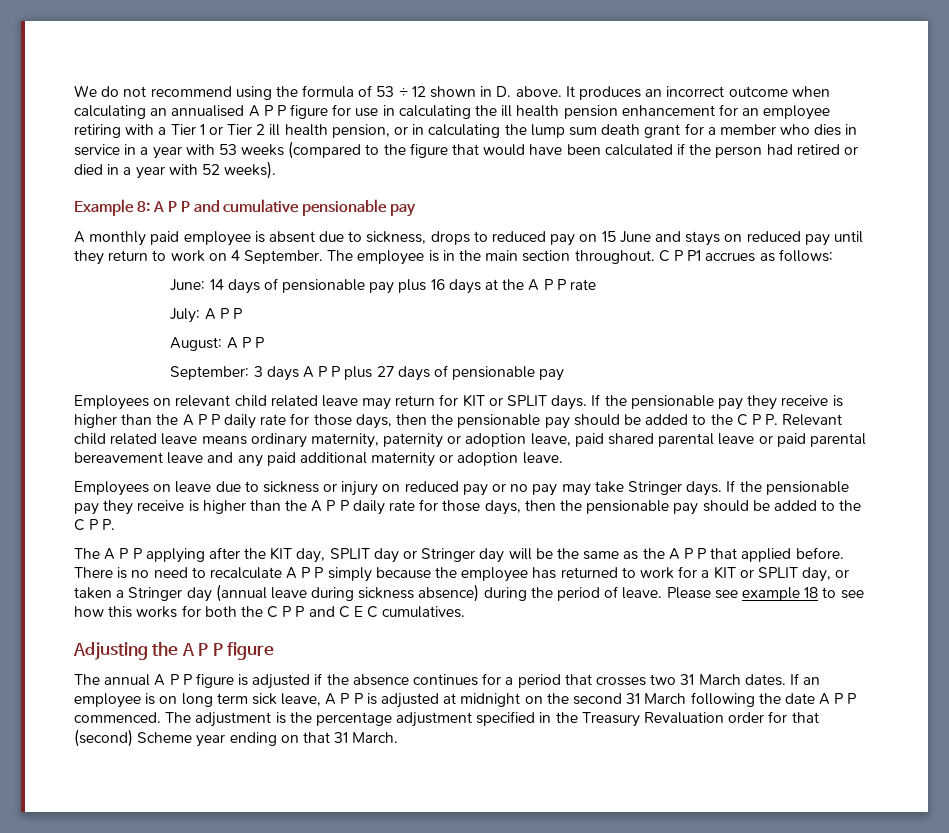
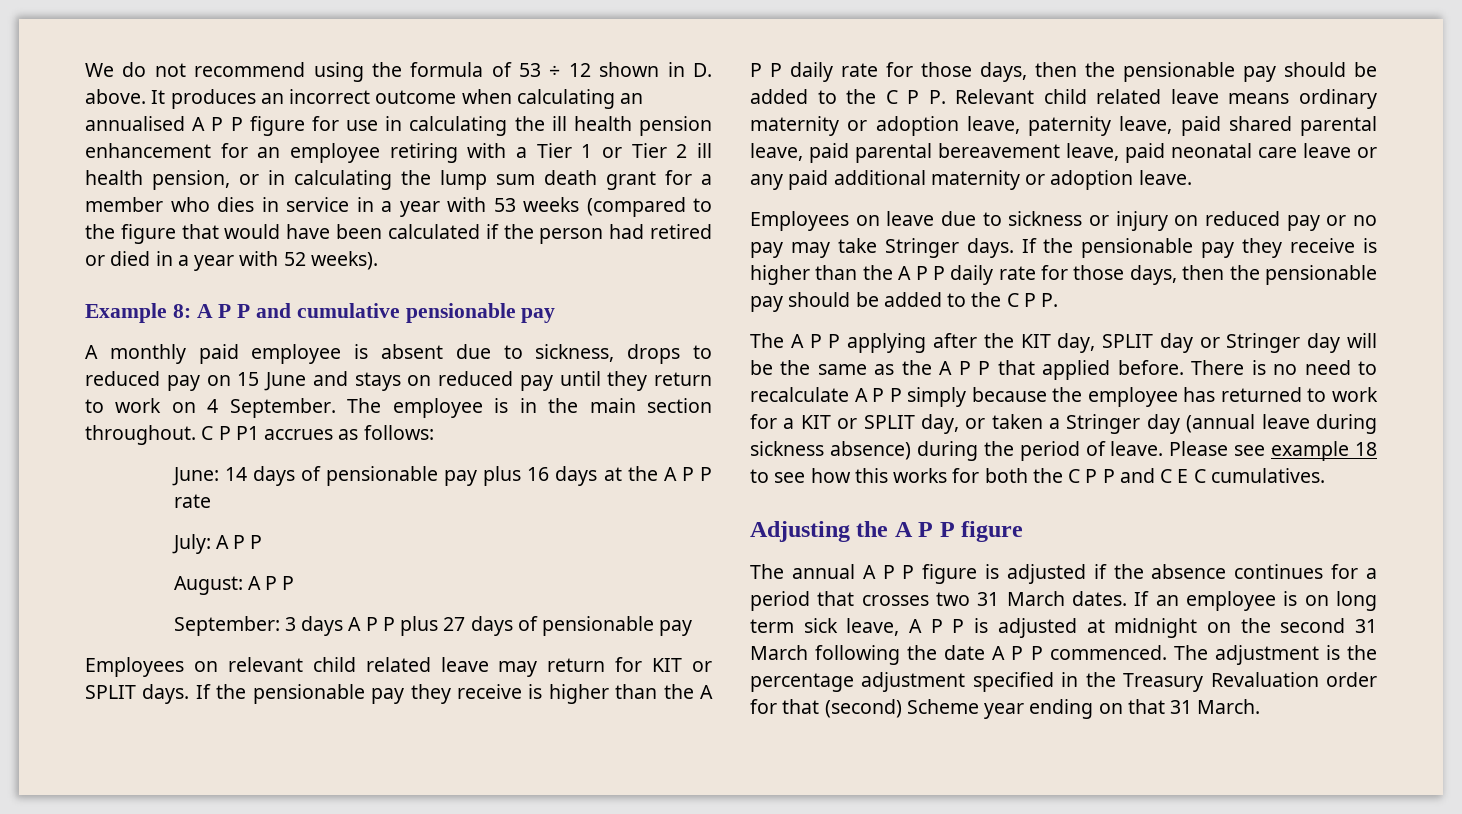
- If the pensionable pay they receive is higher than the A P P daily rate for those days, then the pensionable pay should be added to the C P P. Relevant child related leave means ordinary maternity, paternity or adoption leave, paid shared parental leave or paid parental bereavement leave and any paid additional maternity or adoption leave.
+ If the pensionable pay they receive is higher than the A P P daily rate for those days, then the pensionable pay should be added to the C P P. Relevant child related leave means ordinary maternity or adoption leave, paternity leave, paid shared parental leave, paid parental bereavement leave, paid neonatal care leave or any paid additional maternity or adoption leave.

